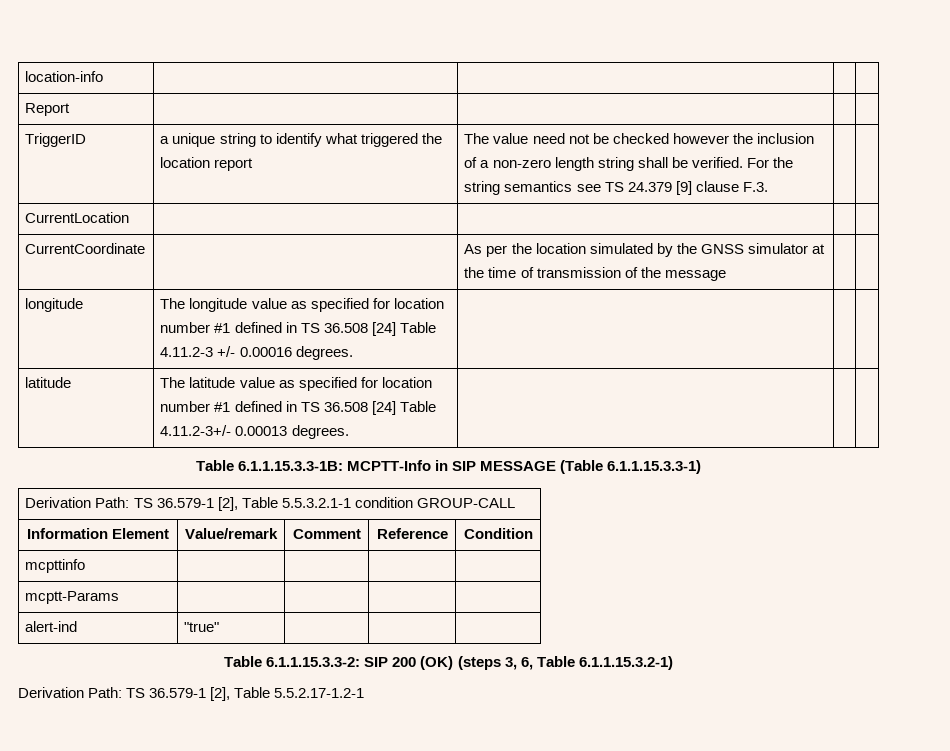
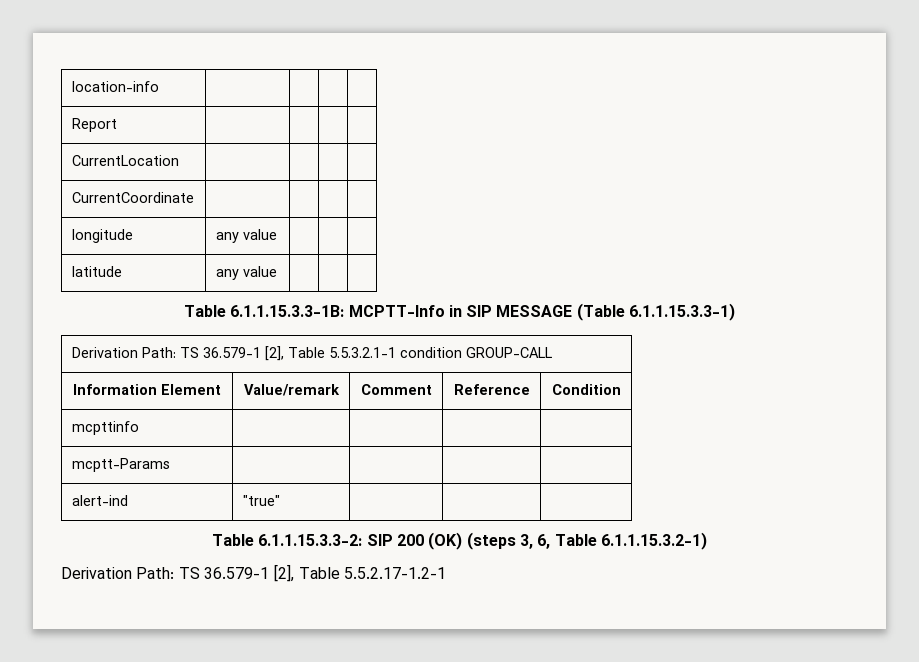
- TriggerID | a unique string to identify what triggered the location report | The value need not be checked however the inclusion of a non-zero length string shall be verified. For the string semantics see TS 24.379 [9] clause F.3. | |
  CurrentLocation | | | |
- CurrentCoordinate | | As per the location simulated by the GNSS simulator at the time of transmission of the message | |
+ CurrentCoordinate | | | |
- longitude | The longitude value as specified for location number #1 defined in TS 36.508 [24] Table 4.11.2-3 +/- 0.00016 degrees. | | |
+ longitude | any value | | |
- latitude | The latitude value as specified for location number #1 defined in TS 36.508 [24] Table 4.11.2-3+/- 0.00013 degrees. | | |
+ latitude | any value | | |

